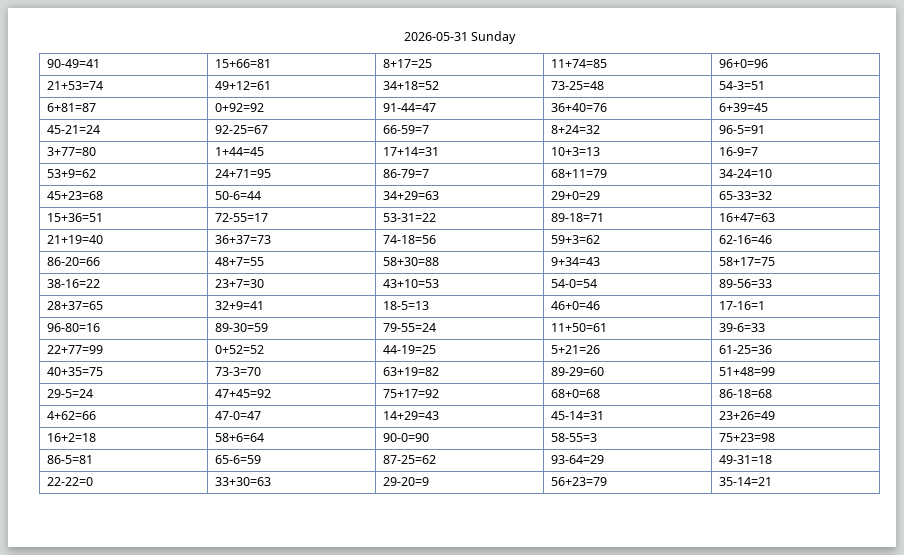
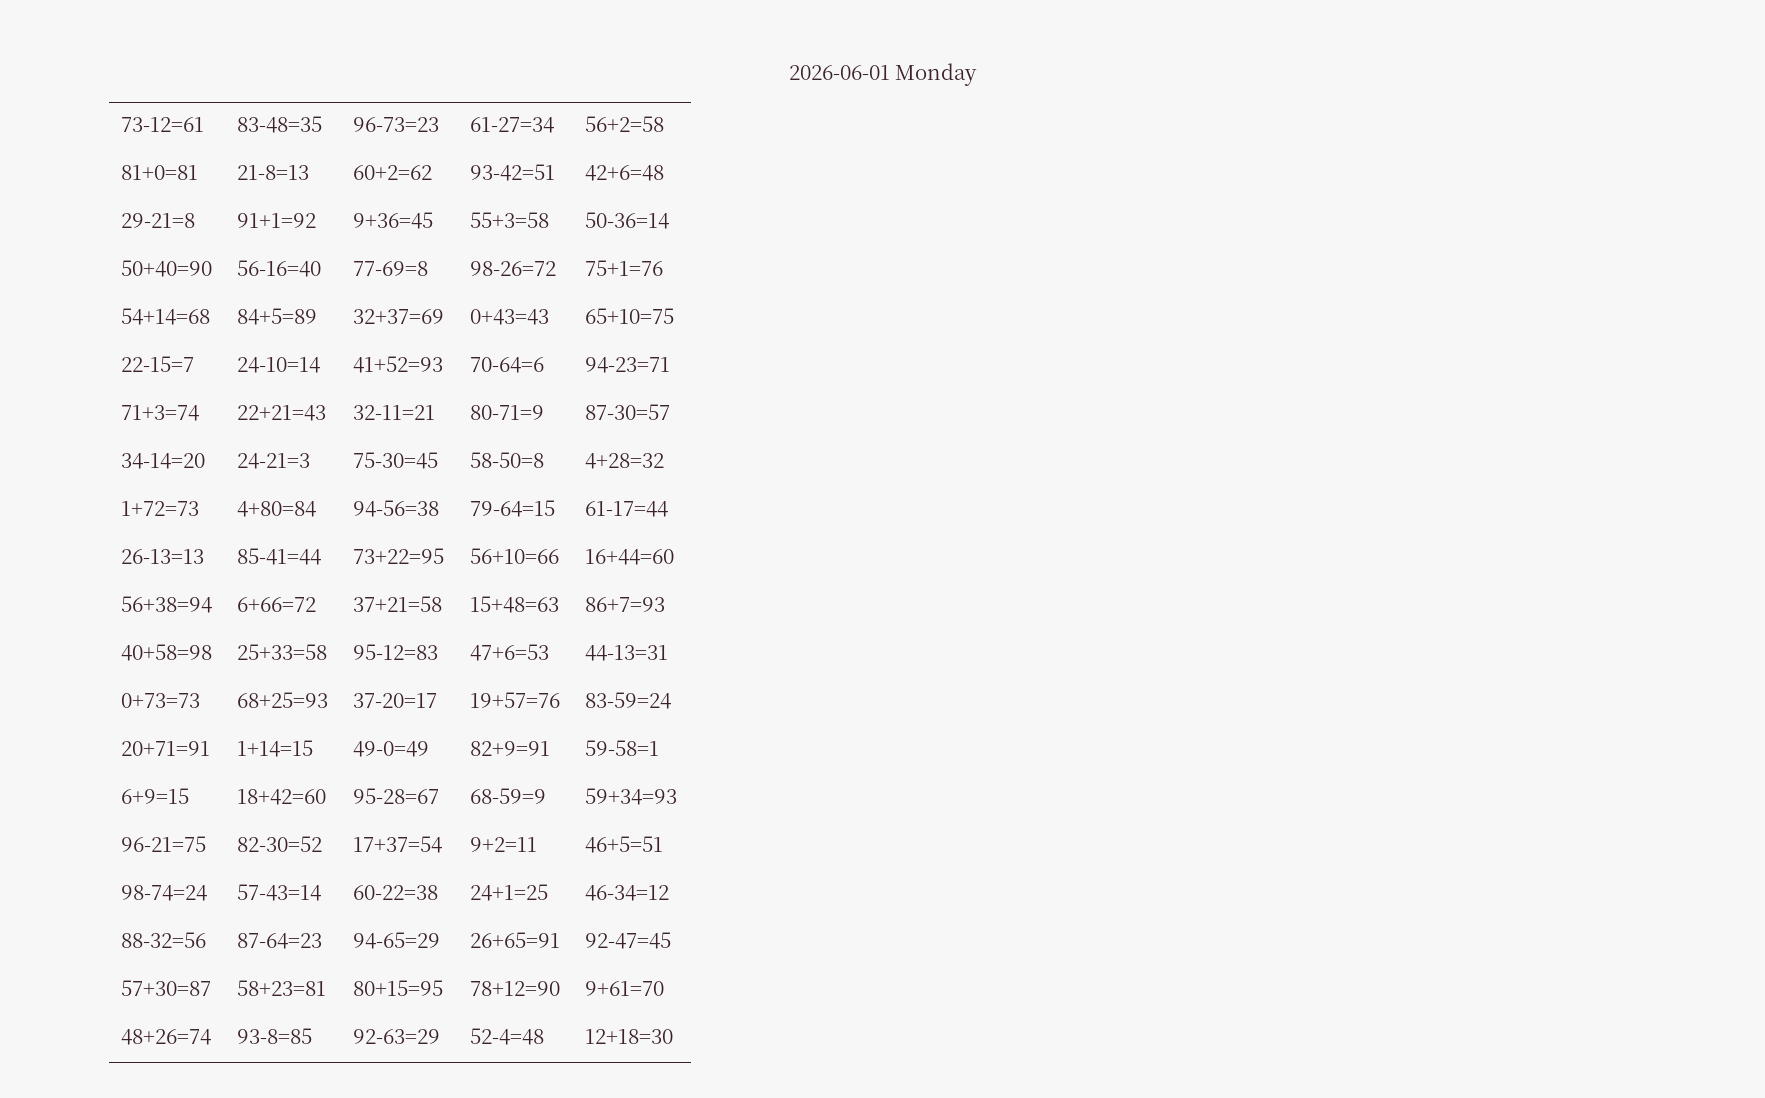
- 2026-05-31 Sunday
- 90-49=41 | 15+66=81 | 8+17=25 | 11+74=85 | 96+0=96
- 21+53=74 | 49+12=61 | 34+18=52 | 73-25=48 | 54-3=51
- 6+81=87 | 0+92=92 | 91-44=47 | 36+40=76 | 6+39=45
- 45-21=24 | 92-25=67 | 66-59=7 | 8+24=32 | 96-5=91
- 3+77=80 | 1+44=45 | 17+14=31 | 10+3=13 | 16-9=7
- 53+9=62 | 24+71=95 | 86-79=7 | 68+11=79 | 34-24=10
- 45+23=68 | 50-6=44 | 34+29=63 | 29+0=29 | 65-33=32
- 15+36=51 | 72-55=17 | 53-31=22 | 89-18=71 | 16+47=63
- 21+19=40 | 36+37=73 | 74-18=56 | 59+3=62 | 62-16=46
- 86-20=66 | 48+7=55 | 58+30=88 | 9+34=43 | 58+17=75
- 38-16=22 | 23+7=30 | 43+10=53 | 54-0=54 | 89-56=33
- 28+37=65 | 32+9=41 | 18-5=13 | 46+0=46 | 17-16=1
- 96-80=16 | 89-30=59 | 79-55=24 | 11+50=61 | 39-6=33
- 22+77=99 | 0+52=52 | 44-19=25 | 5+21=26 | 61-25=36
- 40+35=75 | 73-3=70 | 63+19=82 | 89-29=60 | 51+48=99
- 29-5=24 | 47+45=92 | 75+17=92 | 68+0=68 | 86-18=68
- 4+62=66 | 47-0=47 | 14+29=43 | 45-14=31 | 23+26=49
- 16+2=18 | 58+6=64 | 90-0=90 | 58-55=3 | 75+23=98
- 86-5=81 | 65-6=59 | 87-25=62 | 93-64=29 | 49-31=18
- 22-22=0 | 33+30=63 | 29-20=9 | 56+23=79 | 35-14=21
+ 2026-06-01 Monday
+ 73-12=61 | 83-48=35 | 96-73=23 | 61-27=34 | 56+2=58
+ 81+0=81 | 21-8=13 | 60+2=62 | 93-42=51 | 42+6=48
+ 29-21=8 | 91+1=92 | 9+36=45 | 55+3=58 | 50-36=14
+ 50+40=90 | 56-16=40 | 77-69=8 | 98-26=72 | 75+1=76
+ 54+14=68 | 84+5=89 | 32+37=69 | 0+43=43 | 65+10=75
+ 22-15=7 | 24-10=14 | 41+52=93 | 70-64=6 | 94-23=71
+ 71+3=74 | 22+21=43 | 32-11=21 | 80-71=9 | 87-30=57
+ 34-14=20 | 24-21=3 | 75-30=45 | 58-50=8 | 4+28=32
+ 1+72=73 | 4+80=84 | 94-56=38 | 79-64=15 | 61-17=44
+ 26-13=13 | 85-41=44 | 73+22=95 | 56+10=66 | 16+44=60
+ 56+38=94 | 6+66=72 | 37+21=58 | 15+48=63 | 86+7=93
+ 40+58=98 | 25+33=58 | 95-12=83 | 47+6=53 | 44-13=31
+ 0+73=73 | 68+25=93 | 37-20=17 | 19+57=76 | 83-59=24
+ 20+71=91 | 1+14=15 | 49-0=49 | 82+9=91 | 59-58=1
+ 6+9=15 | 18+42=60 | 95-28=67 | 68-59=9 | 59+34=93
+ 96-21=75 | 82-30=52 | 17+37=54 | 9+2=11 | 46+5=51
+ 98-74=24 | 57-43=14 | 60-22=38 | 24+1=25 | 46-34=12
+ 88-32=56 | 87-64=23 | 94-65=29 | 26+65=91 | 92-47=45
+ 57+30=87 | 58+23=81 | 80+15=95 | 78+12=90 | 9+61=70
+ 48+26=74 | 93-8=85 | 92-63=29 | 52-4=48 | 12+18=30

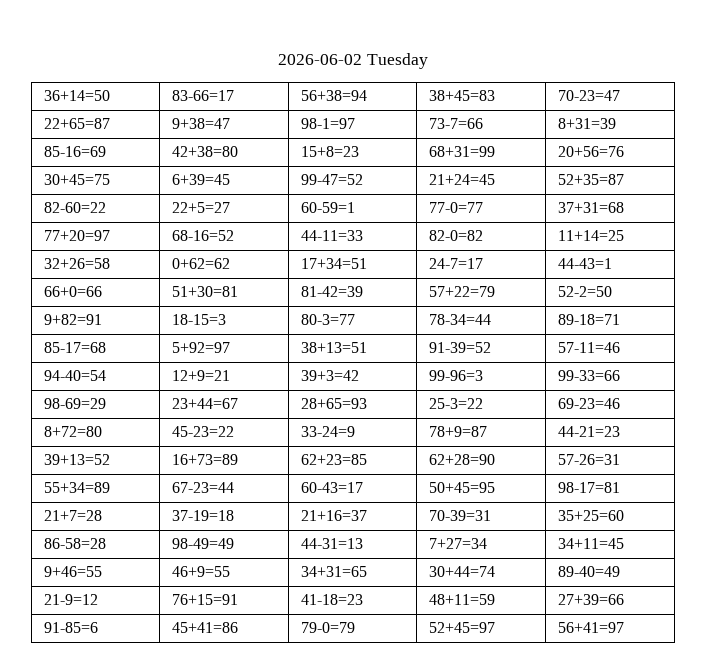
- 2026-06-01 Monday
- 73-12=61 | 83-48=35 | 96-73=23 | 61-27=34 | 56+2=58
- 81+0=81 | 21-8=13 | 60+2=62 | 93-42=51 | 42+6=48
- 29-21=8 | 91+1=92 | 9+36=45 | 55+3=58 | 50-36=14
- 50+40=90 | 56-16=40 | 77-69=8 | 98-26=72 | 75+1=76
- 54+14=68 | 84+5=89 | 32+37=69 | 0+43=43 | 65+10=75
- 22-15=7 | 24-10=14 | 41+52=93 | 70-64=6 | 94-23=71
- 71+3=74 | 22+21=43 | 32-11=21 | 80-71=9 | 87-30=57
- 34-14=20 | 24-21=3 | 75-30=45 | 58-50=8 | 4+28=32
- 1+72=73 | 4+80=84 | 94-56=38 | 79-64=15 | 61-17=44
- 26-13=13 | 85-41=44 | 73+22=95 | 56+10=66 | 16+44=60
- 56+38=94 | 6+66=72 | 37+21=58 | 15+48=63 | 86+7=93
- 40+58=98 | 25+33=58 | 95-12=83 | 47+6=53 | 44-13=31
- 0+73=73 | 68+25=93 | 37-20=17 | 19+57=76 | 83-59=24
- 20+71=91 | 1+14=15 | 49-0=49 | 82+9=91 | 59-58=1
- 6+9=15 | 18+42=60 | 95-28=67 | 68-59=9 | 59+34=93
- 96-21=75 | 82-30=52 | 17+37=54 | 9+2=11 | 46+5=51
- 98-74=24 | 57-43=14 | 60-22=38 | 24+1=25 | 46-34=12
- 88-32=56 | 87-64=23 | 94-65=29 | 26+65=91 | 92-47=45
- 57+30=87 | 58+23=81 | 80+15=95 | 78+12=90 | 9+61=70
- 48+26=74 | 93-8=85 | 92-63=29 | 52-4=48 | 12+18=30
+ 2026-06-02 Tuesday
+ 36+14=50 | 83-66=17 | 56+38=94 | 38+45=83 | 70-23=47
+ 22+65=87 | 9+38=47 | 98-1=97 | 73-7=66 | 8+31=39
+ 85-16=69 | 42+38=80 | 15+8=23 | 68+31=99 | 20+56=76
+ 30+45=75 | 6+39=45 | 99-47=52 | 21+24=45 | 52+35=87
+ 82-60=22 | 22+5=27 | 60-59=1 | 77-0=77 | 37+31=68
+ 77+20=97 | 68-16=52 | 44-11=33 | 82-0=82 | 11+14=25
+ 32+26=58 | 0+62=62 | 17+34=51 | 24-7=17 | 44-43=1
+ 66+0=66 | 51+30=81 | 81-42=39 | 57+22=79 | 52-2=50
+ 9+82=91 | 18-15=3 | 80-3=77 | 78-34=44 | 89-18=71
+ 85-17=68 | 5+92=97 | 38+13=51 | 91-39=52 | 57-11=46
+ 94-40=54 | 12+9=21 | 39+3=42 | 99-96=3 | 99-33=66
+ 98-69=29 | 23+44=67 | 28+65=93 | 25-3=22 | 69-23=46
+ 8+72=80 | 45-23=22 | 33-24=9 | 78+9=87 | 44-21=23
+ 39+13=52 | 16+73=89 | 62+23=85 | 62+28=90 | 57-26=31
+ 55+34=89 | 67-23=44 | 60-43=17 | 50+45=95 | 98-17=81
+ 21+7=28 | 37-19=18 | 21+16=37 | 70-39=31 | 35+25=60
+ 86-58=28 | 98-49=49 | 44-31=13 | 7+27=34 | 34+11=45
+ 9+46=55 | 46+9=55 | 34+31=65 | 30+44=74 | 89-40=49
+ 21-9=12 | 76+15=91 | 41-18=23 | 48+11=59 | 27+39=66
+ 91-85=6 | 45+41=86 | 79-0=79 | 52+45=97 | 56+41=97

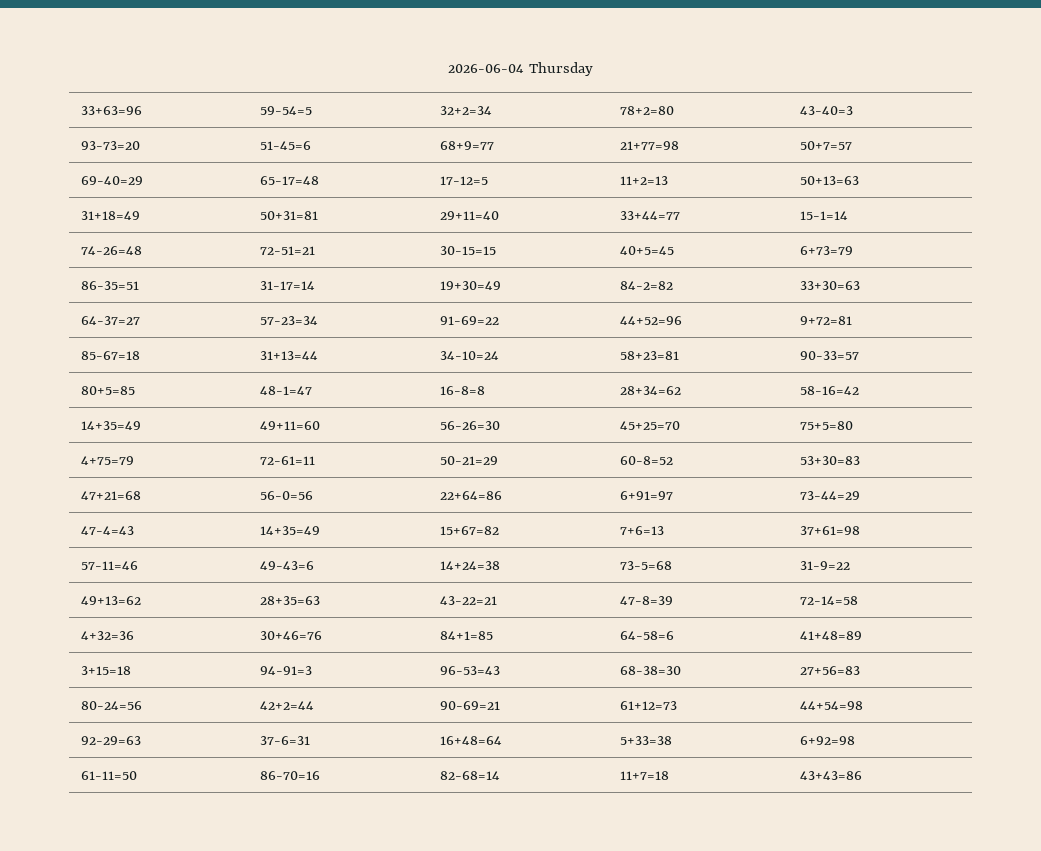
- 2026-06-02 Tuesday
- 36+14=50 | 83-66=17 | 56+38=94 | 38+45=83 | 70-23=47
- 22+65=87 | 9+38=47 | 98-1=97 | 73-7=66 | 8+31=39
- 85-16=69 | 42+38=80 | 15+8=23 | 68+31=99 | 20+56=76
- 30+45=75 | 6+39=45 | 99-47=52 | 21+24=45 | 52+35=87
- 82-60=22 | 22+5=27 | 60-59=1 | 77-0=77 | 37+31=68
- 77+20=97 | 68-16=52 | 44-11=33 | 82-0=82 | 11+14=25
- 32+26=58 | 0+62=62 | 17+34=51 | 24-7=17 | 44-43=1
- 66+0=66 | 51+30=81 | 81-42=39 | 57+22=79 | 52-2=50
- 9+82=91 | 18-15=3 | 80-3=77 | 78-34=44 | 89-18=71
- 85-17=68 | 5+92=97 | 38+13=51 | 91-39=52 | 57-11=46
- 94-40=54 | 12+9=21 | 39+3=42 | 99-96=3 | 99-33=66
- 98-69=29 | 23+44=67 | 28+65=93 | 25-3=22 | 69-23=46
- 8+72=80 | 45-23=22 | 33-24=9 | 78+9=87 | 44-21=23
- 39+13=52 | 16+73=89 | 62+23=85 | 62+28=90 | 57-26=31
- 55+34=89 | 67-23=44 | 60-43=17 | 50+45=95 | 98-17=81
- 21+7=28 | 37-19=18 | 21+16=37 | 70-39=31 | 35+25=60
- 86-58=28 | 98-49=49 | 44-31=13 | 7+27=34 | 34+11=45
- 9+46=55 | 46+9=55 | 34+31=65 | 30+44=74 | 89-40=49
- 21-9=12 | 76+15=91 | 41-18=23 | 48+11=59 | 27+39=66
- 91-85=6 | 45+41=86 | 79-0=79 | 52+45=97 | 56+41=97
+ 2026-06-04 Thursday
+ 33+63=96 | 59-54=5 | 32+2=34 | 78+2=80 | 43-40=3
+ 93-73=20 | 51-45=6 | 68+9=77 | 21+77=98 | 50+7=57
+ 69-40=29 | 65-17=48 | 17-12=5 | 11+2=13 | 50+13=63
+ 31+18=49 | 50+31=81 | 29+11=40 | 33+44=77 | 15-1=14
+ 74-26=48 | 72-51=21 | 30-15=15 | 40+5=45 | 6+73=79
+ 86-35=51 | 31-17=14 | 19+30=49 | 84-2=82 | 33+30=63
+ 64-37=27 | 57-23=34 | 91-69=22 | 44+52=96 | 9+72=81
+ 85-67=18 | 31+13=44 | 34-10=24 | 58+23=81 | 90-33=57
+ 80+5=85 | 48-1=47 | 16-8=8 | 28+34=62 | 58-16=42
+ 14+35=49 | 49+11=60 | 56-26=30 | 45+25=70 | 75+5=80
+ 4+75=79 | 72-61=11 | 50-21=29 | 60-8=52 | 53+30=83
+ 47+21=68 | 56-0=56 | 22+64=86 | 6+91=97 | 73-44=29
+ 47-4=43 | 14+35=49 | 15+67=82 | 7+6=13 | 37+61=98
+ 57-11=46 | 49-43=6 | 14+24=38 | 73-5=68 | 31-9=22
+ 49+13=62 | 28+35=63 | 43-22=21 | 47-8=39 | 72-14=58
+ 4+32=36 | 30+46=76 | 84+1=85 | 64-58=6 | 41+48=89
+ 3+15=18 | 94-91=3 | 96-53=43 | 68-38=30 | 27+56=83
+ 80-24=56 | 42+2=44 | 90-69=21 | 61+12=73 | 44+54=98
+ 92-29=63 | 37-6=31 | 16+48=64 | 5+33=38 | 6+92=98
+ 61-11=50 | 86-70=16 | 82-68=14 | 11+7=18 | 43+43=86

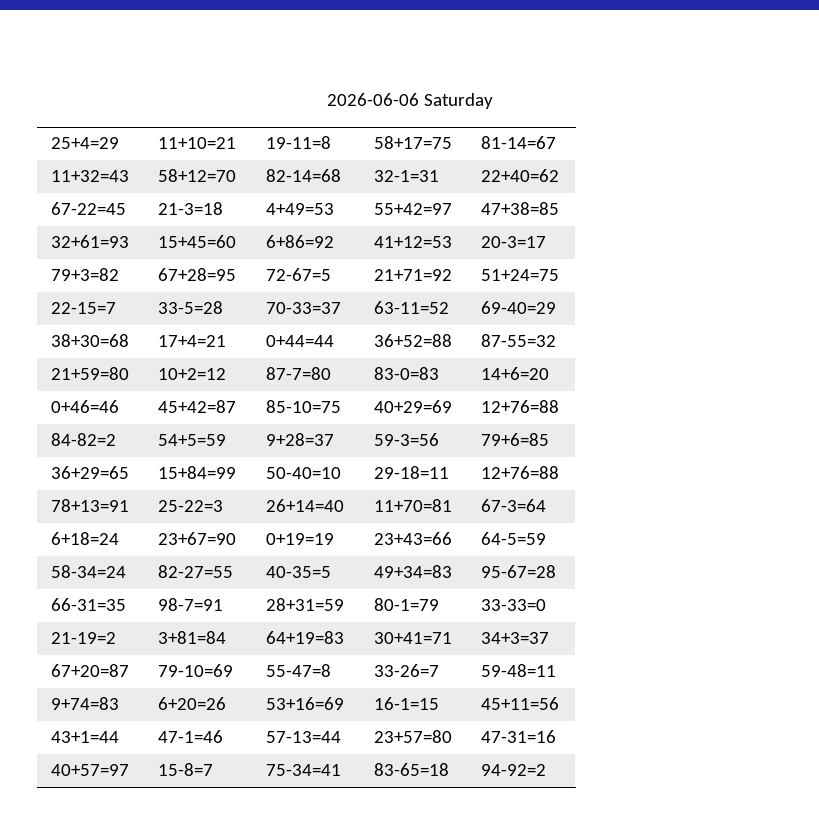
- 2026-06-04 Thursday
- 33+63=96 | 59-54=5 | 32+2=34 | 78+2=80 | 43-40=3
- 93-73=20 | 51-45=6 | 68+9=77 | 21+77=98 | 50+7=57
- 69-40=29 | 65-17=48 | 17-12=5 | 11+2=13 | 50+13=63
- 31+18=49 | 50+31=81 | 29+11=40 | 33+44=77 | 15-1=14
- 74-26=48 | 72-51=21 | 30-15=15 | 40+5=45 | 6+73=79
- 86-35=51 | 31-17=14 | 19+30=49 | 84-2=82 | 33+30=63
- 64-37=27 | 57-23=34 | 91-69=22 | 44+52=96 | 9+72=81
- 85-67=18 | 31+13=44 | 34-10=24 | 58+23=81 | 90-33=57
- 80+5=85 | 48-1=47 | 16-8=8 | 28+34=62 | 58-16=42
- 14+35=49 | 49+11=60 | 56-26=30 | 45+25=70 | 75+5=80
- 4+75=79 | 72-61=11 | 50-21=29 | 60-8=52 | 53+30=83
- 47+21=68 | 56-0=56 | 22+64=86 | 6+91=97 | 73-44=29
- 47-4=43 | 14+35=49 | 15+67=82 | 7+6=13 | 37+61=98
- 57-11=46 | 49-43=6 | 14+24=38 | 73-5=68 | 31-9=22
- 49+13=62 | 28+35=63 | 43-22=21 | 47-8=39 | 72-14=58
- 4+32=36 | 30+46=76 | 84+1=85 | 64-58=6 | 41+48=89
- 3+15=18 | 94-91=3 | 96-53=43 | 68-38=30 | 27+56=83
- 80-24=56 | 42+2=44 | 90-69=21 | 61+12=73 | 44+54=98
- 92-29=63 | 37-6=31 | 16+48=64 | 5+33=38 | 6+92=98
- 61-11=50 | 86-70=16 | 82-68=14 | 11+7=18 | 43+43=86
+ 2026-06-06 Saturday
+ 25+4=29 | 11+10=21 | 19-11=8 | 58+17=75 | 81-14=67
+ 11+32=43 | 58+12=70 | 82-14=68 | 32-1=31 | 22+40=62
+ 67-22=45 | 21-3=18 | 4+49=53 | 55+42=97 | 47+38=85
+ 32+61=93 | 15+45=60 | 6+86=92 | 41+12=53 | 20-3=17
+ 79+3=82 | 67+28=95 | 72-67=5 | 21+71=92 | 51+24=75
+ 22-15=7 | 33-5=28 | 70-33=37 | 63-11=52 | 69-40=29
+ 38+30=68 | 17+4=21 | 0+44=44 | 36+52=88 | 87-55=32
+ 21+59=80 | 10+2=12 | 87-7=80 | 83-0=83 | 14+6=20
+ 0+46=46 | 45+42=87 | 85-10=75 | 40+29=69 | 12+76=88
+ 84-82=2 | 54+5=59 | 9+28=37 | 59-3=56 | 79+6=85
+ 36+29=65 | 15+84=99 | 50-40=10 | 29-18=11 | 12+76=88
+ 78+13=91 | 25-22=3 | 26+14=40 | 11+70=81 | 67-3=64
+ 6+18=24 | 23+67=90 | 0+19=19 | 23+43=66 | 64-5=59
+ 58-34=24 | 82-27=55 | 40-35=5 | 49+34=83 | 95-67=28
+ 66-31=35 | 98-7=91 | 28+31=59 | 80-1=79 | 33-33=0
+ 21-19=2 | 3+81=84 | 64+19=83 | 30+41=71 | 34+3=37
+ 67+20=87 | 79-10=69 | 55-47=8 | 33-26=7 | 59-48=11
+ 9+74=83 | 6+20=26 | 53+16=69 | 16-1=15 | 45+11=56
+ 43+1=44 | 47-1=46 | 57-13=44 | 23+57=80 | 47-31=16
+ 40+57=97 | 15-8=7 | 75-34=41 | 83-65=18 | 94-92=2

